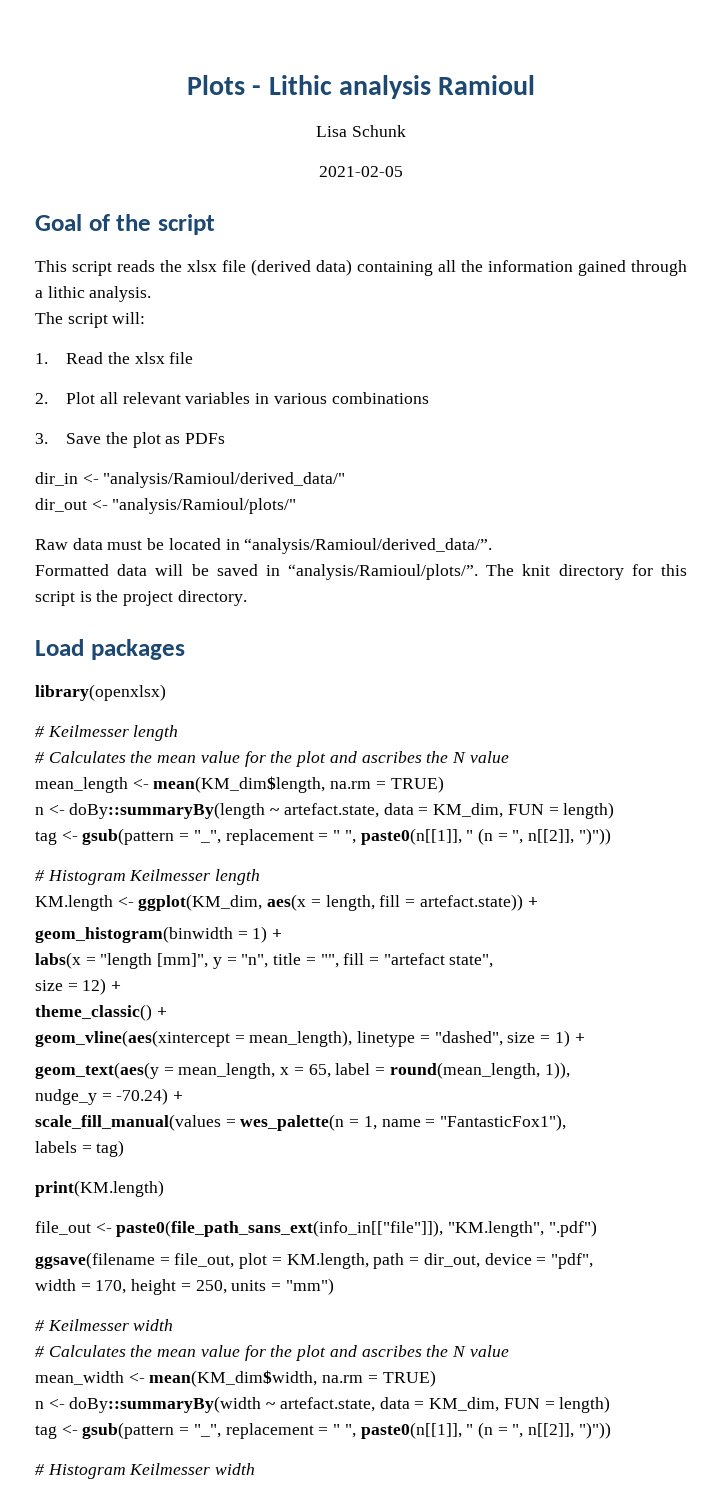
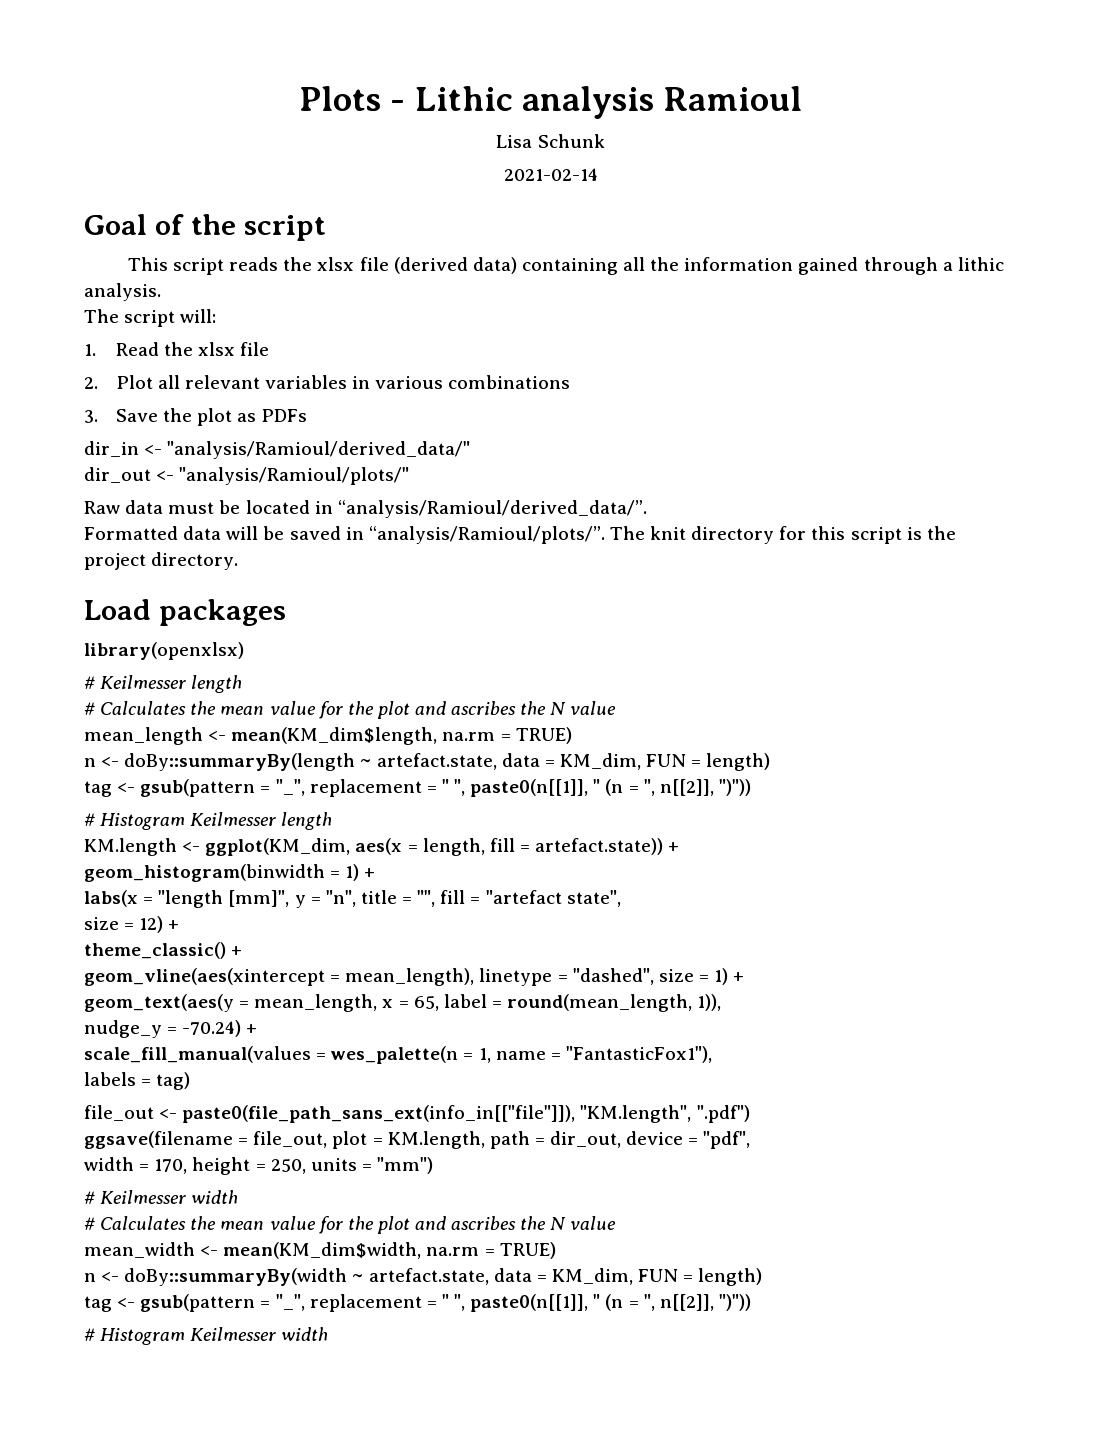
- 2021-02-05
+ 2021-02-14
- print(KM.length)

